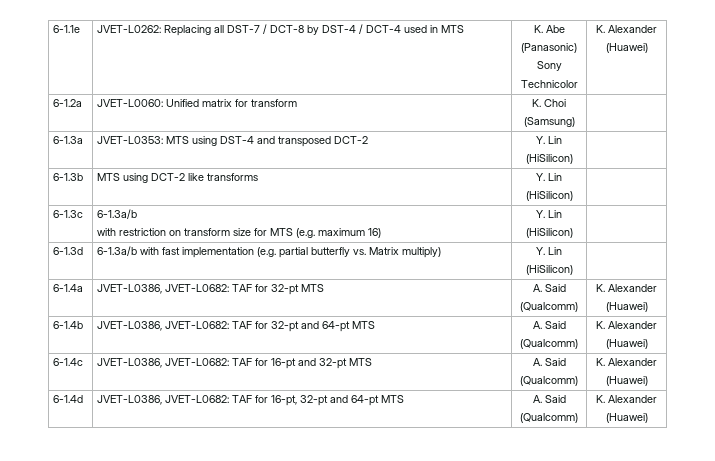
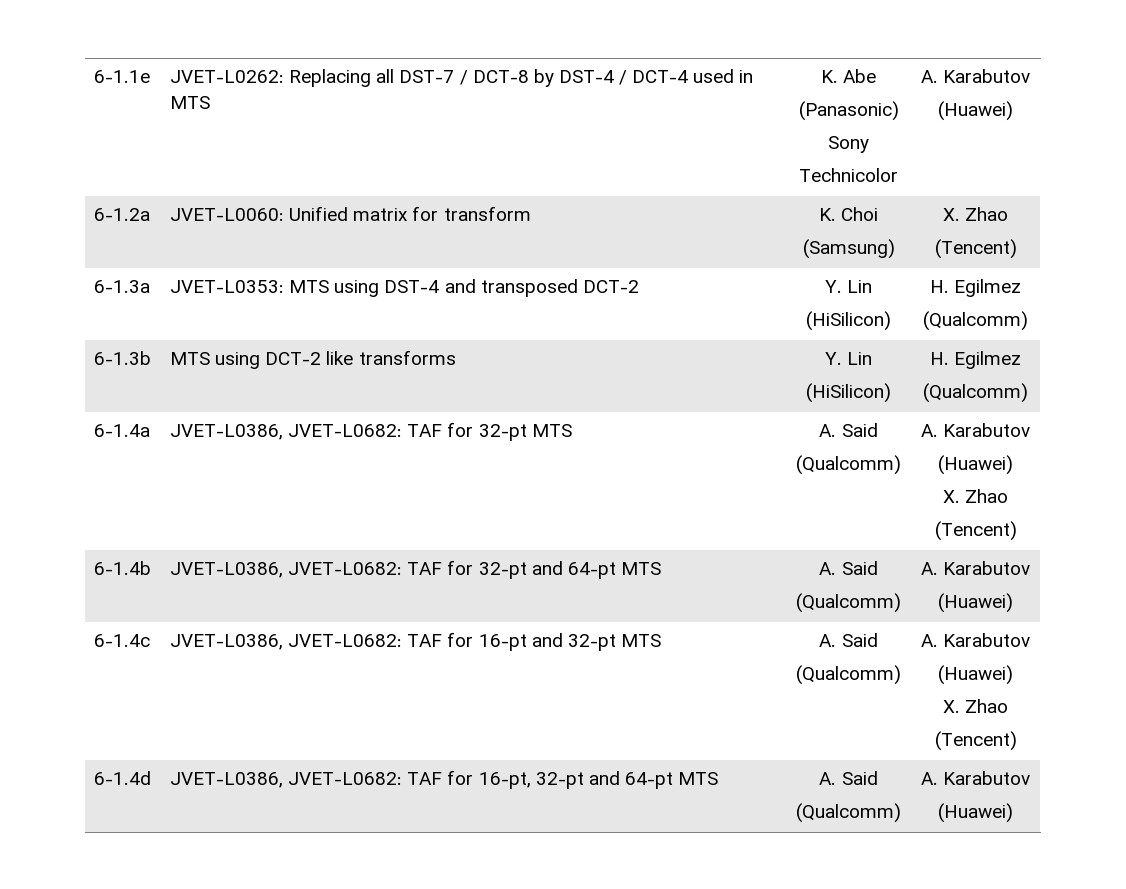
  6-1.1e | JVET-L0262: Replacing all DST-7 / DCT-8 by DST-4 / DCT-4 used in MTS | K. Abe
  (Panasonic)
  Sony
- Technicolor | K. Alexander
+ Technicolor | A. Karabutov
  6-1.2a | JVET-L0060: Unified matrix for transform | K. Choi
- (Samsung) |
+ (Samsung) | X. Zhao
+ (Tencent)
  6-1.3a | JVET-L0353: MTS using DST-4 and transposed DCT-2 | Y. Lin
- (HiSilicon) |
+ (HiSilicon) | H. Egilmez
+ (Qualcomm)
  6-1.3b | MTS using DCT-2 like transforms | Y. Lin
- (HiSilicon) |
- 6-1.3c | 6-1.3a/b
- with restriction on transform size for MTS (e.g. maximum 16) | Y. Lin
- (HiSilicon) |
- 6-1.3d | 6-1.3a/b with fast implementation (e.g. partial butterfly vs. Matrix multiply) | Y. Lin
- (HiSilicon) |
+ (HiSilicon) | H. Egilmez
+ (Qualcomm)
  6-1.4a | JVET-L0386, JVET-L0682: TAF for 32-pt MTS | A. Said
- (Qualcomm) | K. Alexander
+ (Qualcomm) | A. Karabutov
  (Huawei)
+ X. Zhao
+ (Tencent)
  6-1.4b | JVET-L0386, JVET-L0682: TAF for 32-pt and 64-pt MTS | A. Said
- (Qualcomm) | K. Alexander
+ (Qualcomm) | A. Karabutov
  6-1.4c | JVET-L0386, JVET-L0682: TAF for 16-pt and 32-pt MTS | A. Said
- (Qualcomm) | K. Alexander
+ (Qualcomm) | A. Karabutov
  (Huawei)
+ X. Zhao
+ (Tencent)
  6-1.4d | JVET-L0386, JVET-L0682: TAF for 16-pt, 32-pt and 64-pt MTS | A. Said
- (Qualcomm) | K. Alexander
+ (Qualcomm) | A. Karabutov

